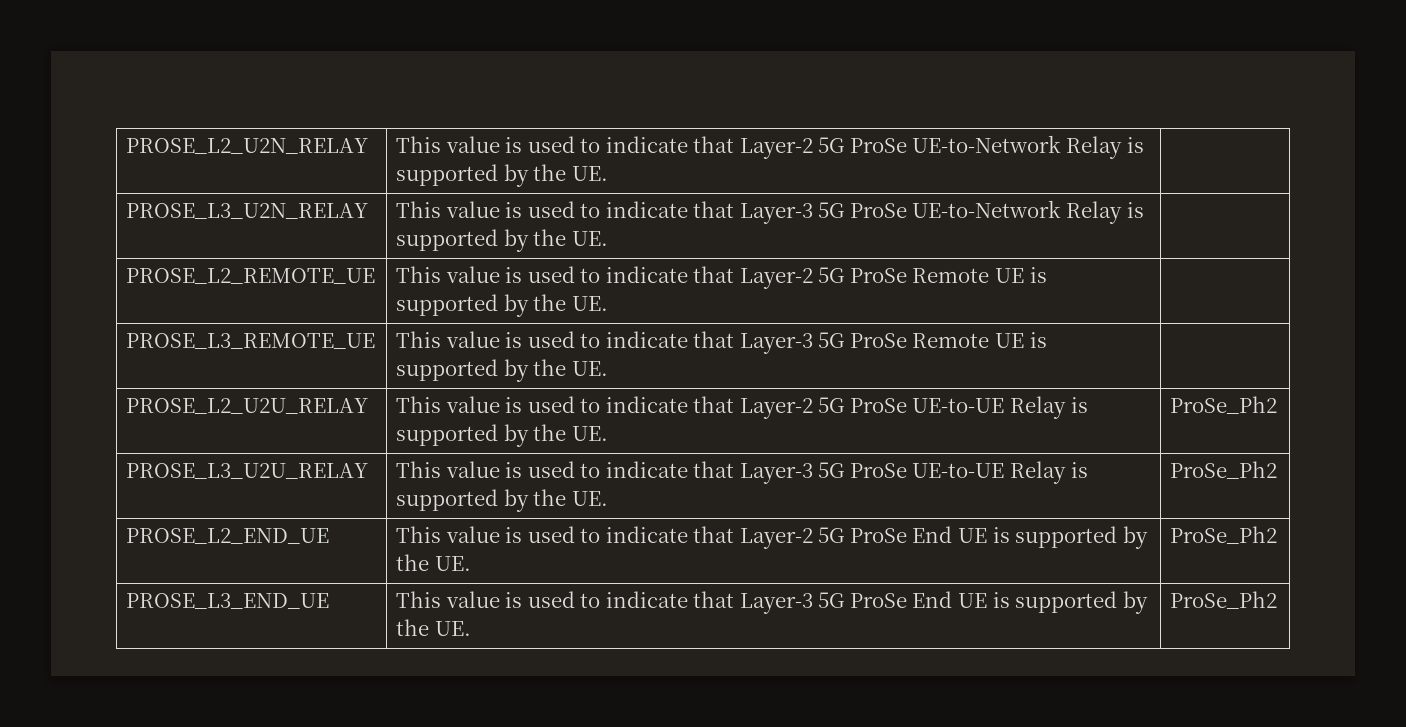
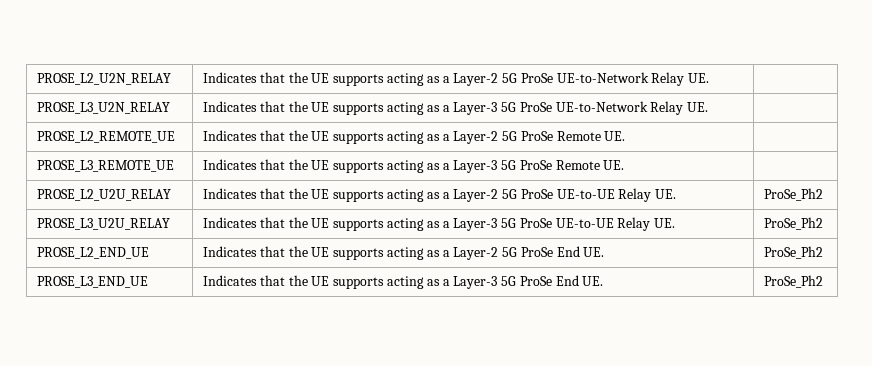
- PROSE_L2_U2N_RELAY | This value is used to indicate that Layer-2 5G ProSe UE-to-Network Relay is supported by the UE. |
- PROSE_L3_U2N_RELAY | This value is used to indicate that Layer-3 5G ProSe UE-to-Network Relay is supported by the UE. |
- PROSE_L2_REMOTE_UE | This value is used to indicate that Layer-2 5G ProSe Remote UE is supported by the UE. |
- PROSE_L3_REMOTE_UE | This value is used to indicate that Layer-3 5G ProSe Remote UE is supported by the UE. |
- PROSE_L2_U2U_RELAY | This value is used to indicate that Layer-2 5G ProSe UE-to-UE Relay is supported by the UE. | ProSe_Ph2
+ PROSE_L2_U2N_RELAY | Indicates that the UE supports acting as a Layer-2 5G ProSe UE-to-Network Relay UE. |
+ PROSE_L3_U2N_RELAY | Indicates that the UE supports acting as a Layer-3 5G ProSe UE-to-Network Relay UE. |
+ PROSE_L2_REMOTE_UE | Indicates that the UE supports acting as a Layer-2 5G ProSe Remote UE. |
+ PROSE_L3_REMOTE_UE | Indicates that the UE supports acting as a Layer-3 5G ProSe Remote UE. |
+ PROSE_L2_U2U_RELAY | Indicates that the UE supports acting as a Layer-2 5G ProSe UE-to-UE Relay UE. | ProSe_Ph2
- PROSE_L3_U2U_RELAY | This value is used to indicate that Layer-3 5G ProSe UE-to-UE Relay is supported by the UE. | ProSe_Ph2
+ PROSE_L3_U2U_RELAY | Indicates that the UE supports acting as a Layer-3 5G ProSe UE-to-UE Relay UE. | ProSe_Ph2
- PROSE_L2_END_UE | This value is used to indicate that Layer-2 5G ProSe End UE is supported by the UE. | ProSe_Ph2
- PROSE_L3_END_UE | This value is used to indicate that Layer-3 5G ProSe End UE is supported by the UE. | ProSe_Ph2
+ PROSE_L2_END_UE | Indicates that the UE supports acting as a Layer-2 5G ProSe End UE. | ProSe_Ph2
+ PROSE_L3_END_UE | Indicates that the UE supports acting as a Layer-3 5G ProSe End UE. | ProSe_Ph2

